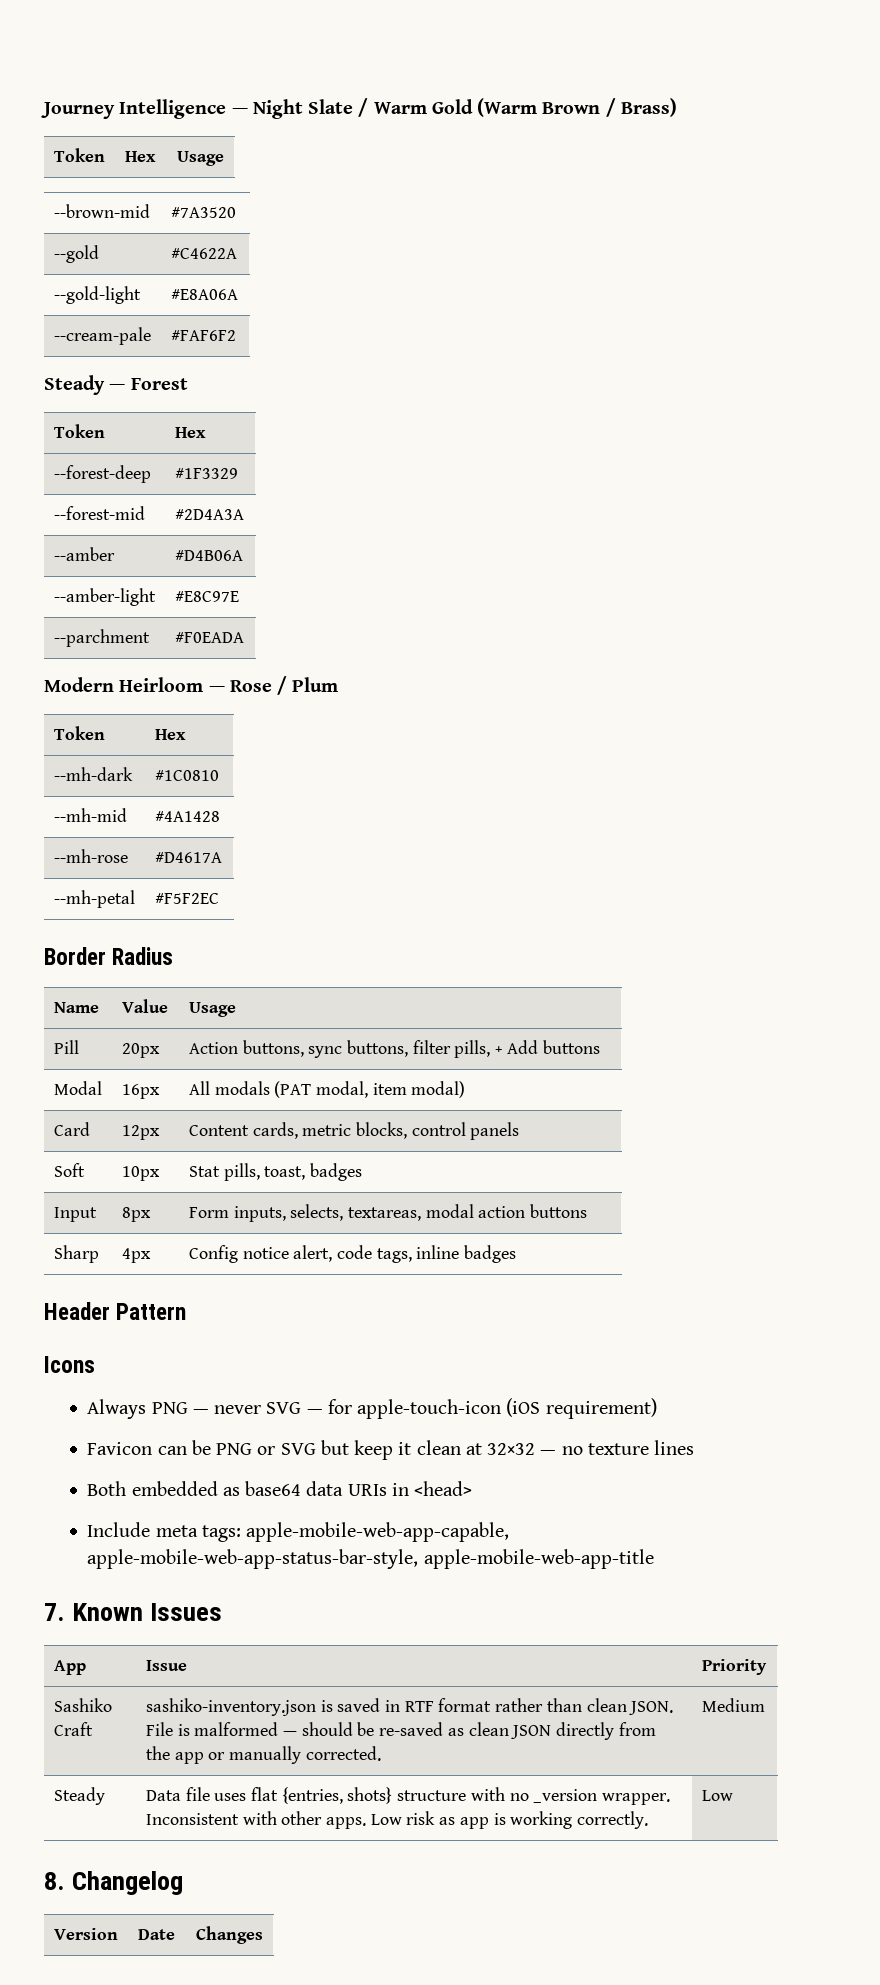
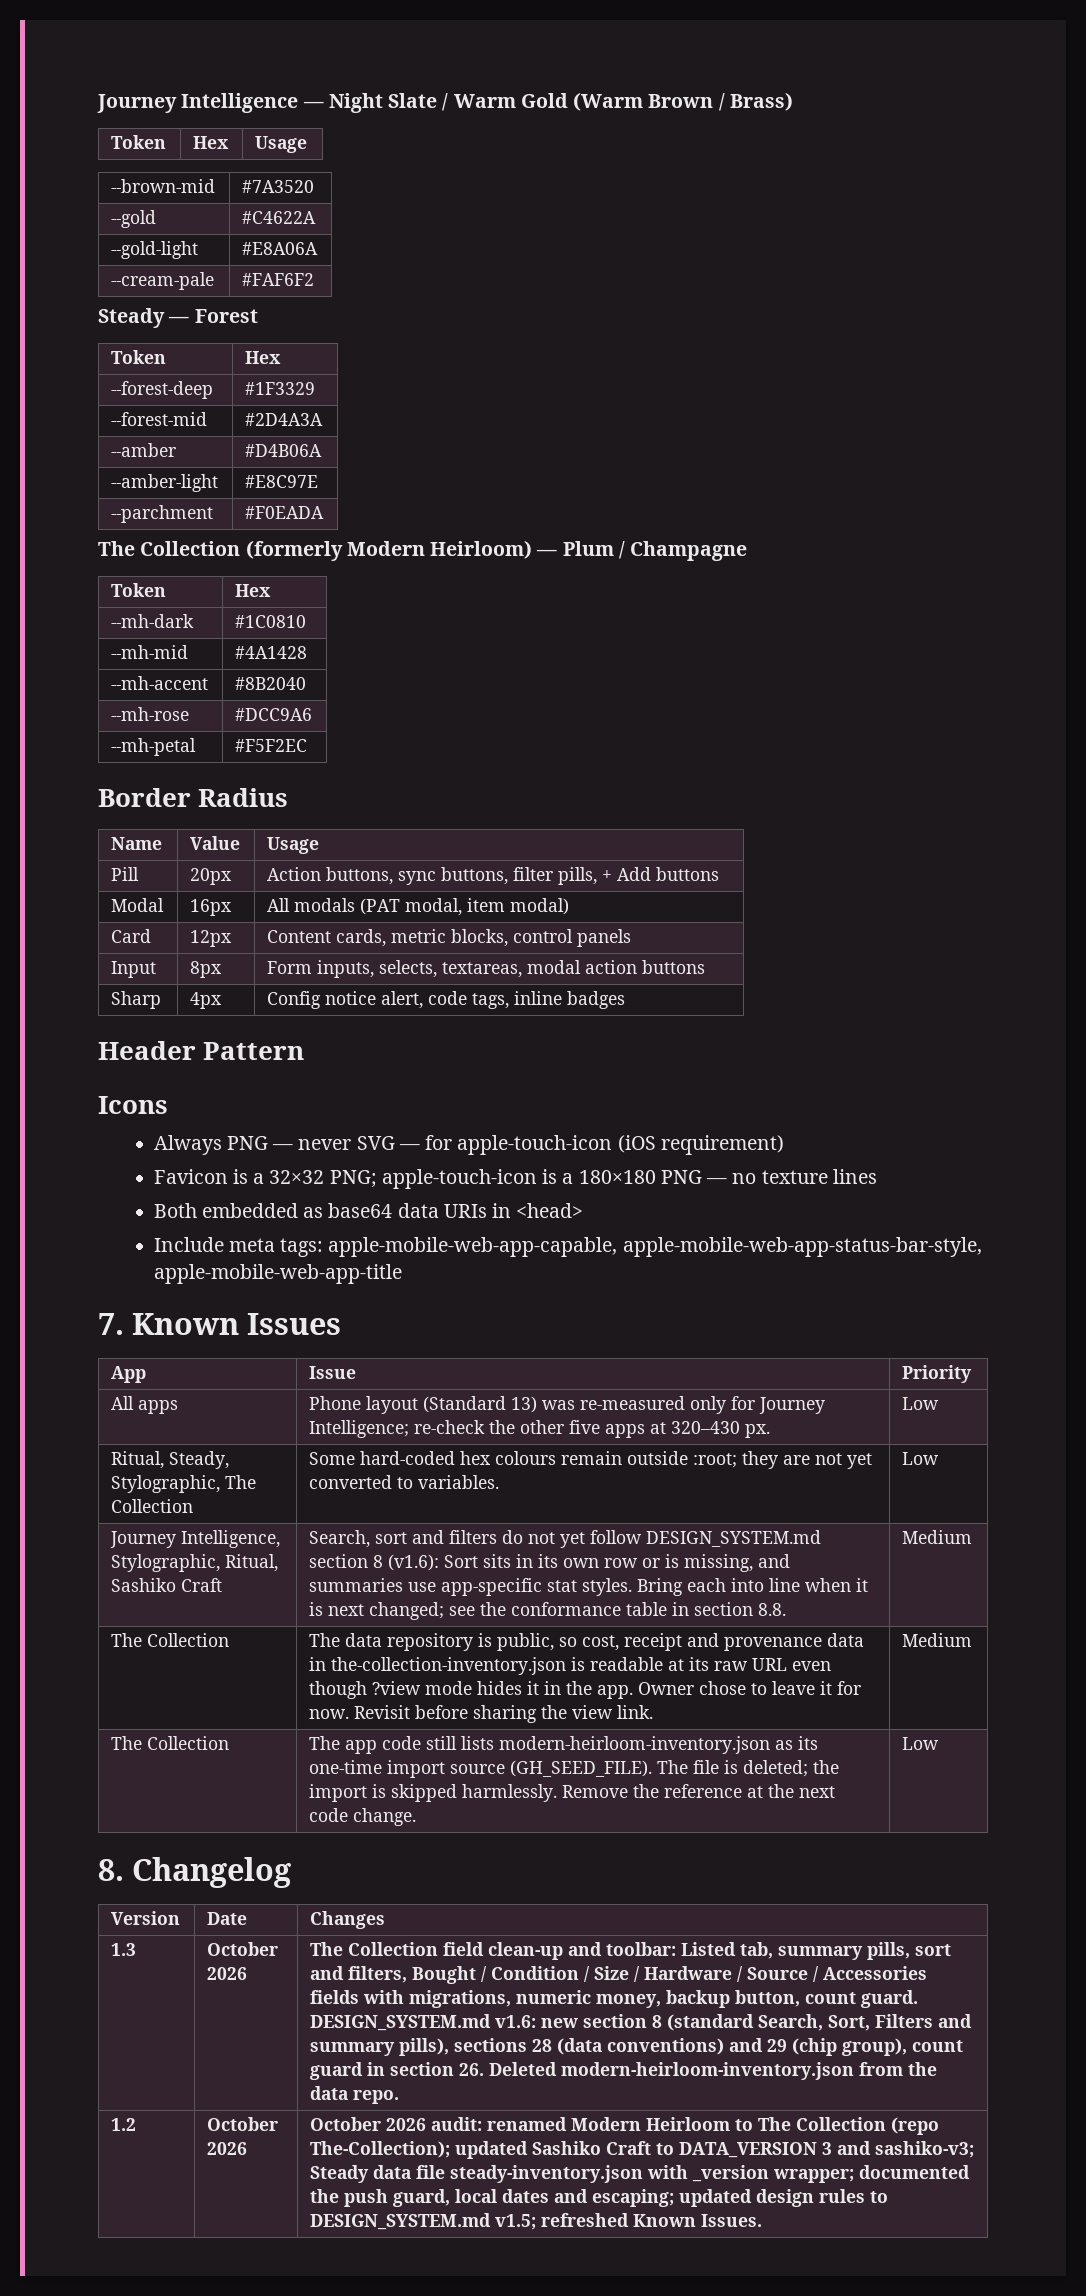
- Modern Heirloom — Rose / Plum
+ The Collection (formerly Modern Heirloom) — Plum / Champagne
+ --mh-accent | #8B2040
- --mh-rose | #D4617A
+ --mh-rose | #DCC9A6
- Soft | 10px | Stat pills, toast, badges
- Favicon can be PNG or SVG but keep it clean at 32×32 — no texture lines
+ Favicon is a 32×32 PNG; apple-touch-icon is a 180×180 PNG — no texture lines
- Sashiko Craft | sashiko-inventory.json is saved in RTF format rather than clean JSON. File is malformed — should be re-saved as clean JSON directly from the app or manually corrected. | Medium
- Steady | Data file uses flat {entries, shots} structure with no _version wrapper. Inconsistent with other apps. Low risk as app is working correctly. | Low
+ All apps | Phone layout (Standard 13) was re-measured only for Journey Intelligence; re-check the other five apps at 320–430 px. | Low
+ Ritual, Steady, Stylographic, The Collection | Some hard-coded hex colours remain outside :root; they are not yet converted to variables. | Low
+ Journey Intelligence, Stylographic, Ritual, Sashiko Craft | Search, sort and filters do not yet follow DESIGN_SYSTEM.md section 8 (v1.6): Sort sits in its own row or is missing, and summaries use app-specific stat styles. Bring each into line when it is next changed; see the conformance table in section 8.8. | Medium
+ The Collection | The data repository is public, so cost, receipt and provenance data in the-collection-inventory.json is readable at its raw URL even though ?view mode hides it in the app. Owner chose to leave it for now. Revisit before sharing the view link. | Medium
+ The Collection | The app code still lists modern-heirloom-inventory.json as its one-time import source (GH_SEED_FILE). The file is deleted; the import is skipped harmlessly. Remove the reference at the next code change. | Low
+ 1.3 | October 2026 | The Collection field clean-up and toolbar: Listed tab, summary pills, sort and filters, Bought / Condition / Size / Hardware / Source / Accessories fields with migrations, numeric money, backup button, count guard. DESIGN_SYSTEM.md v1.6: new section 8 (standard Search, Sort, Filters and summary pills), sections 28 (data conventions) and 29 (chip group), count guard in section 26. Deleted modern-heirloom-inventory.json from the data repo.
+ 1.2 | October 2026 | October 2026 audit: renamed Modern Heirloom to The Collection (repo The-Collection); updated Sashiko Craft to DATA_VERSION 3 and sashiko-v3; Steady data file steady-inventory.json with _version wrapper; documented the push guard, local dates and escaping; updated design rules to DESIGN_SYSTEM.md v1.5; refreshed Known Issues.

